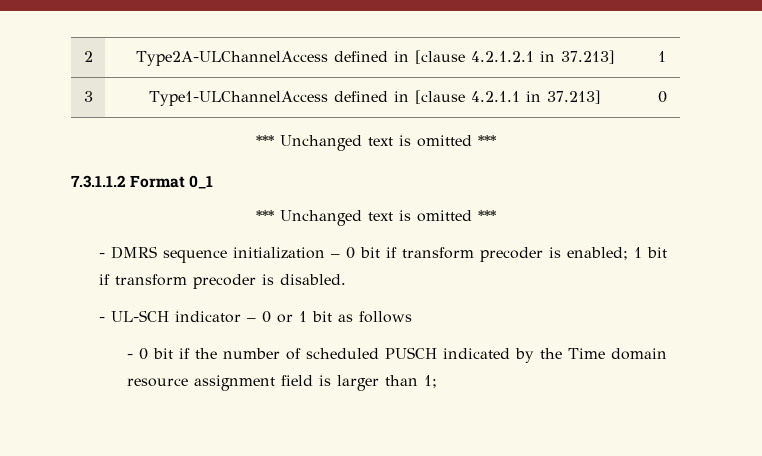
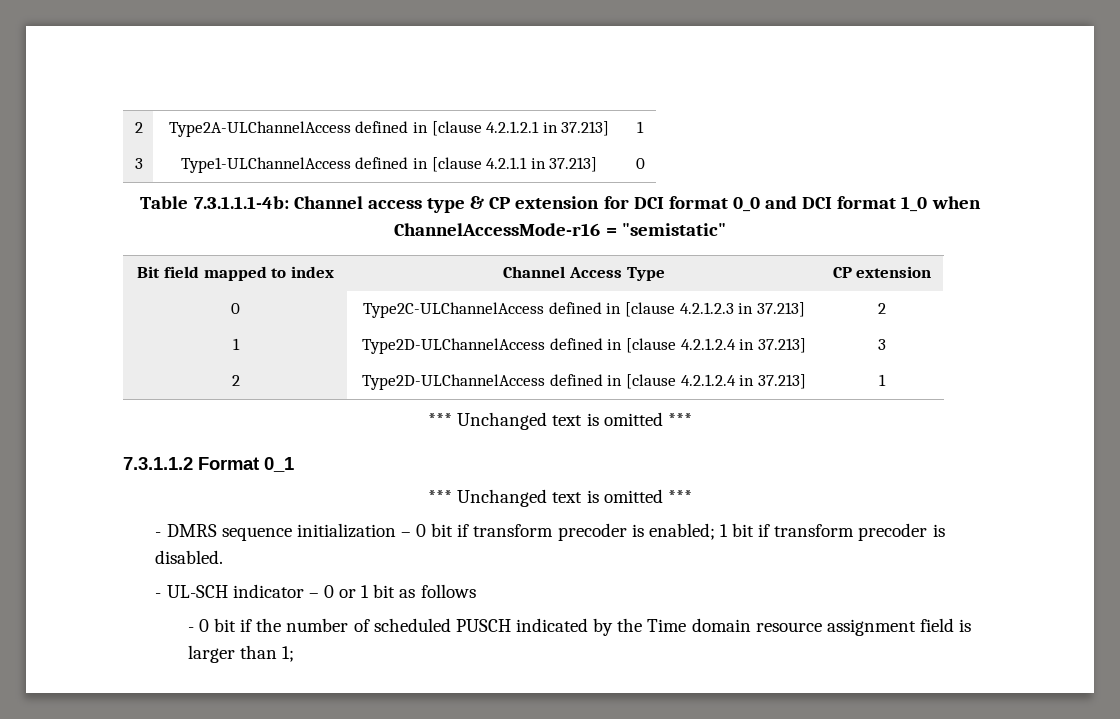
+ Table 7.3.1.1.1-4b: Channel access type & CP extension for DCI format 0_0 and DCI format 1_0 when ChannelAccessMode-r16 = "semistatic"
+ Bit field mapped to index | Channel Access Type | CP extension
+ 0 | Type2C-ULChannelAccess defined in [clause 4.2.1.2.3 in 37.213] | 2
+ 1 | Type2D-ULChannelAccess defined in [clause 4.2.1.2.4 in 37.213] | 3
+ 2 | Type2D-ULChannelAccess defined in [clause 4.2.1.2.4 in 37.213] | 1

